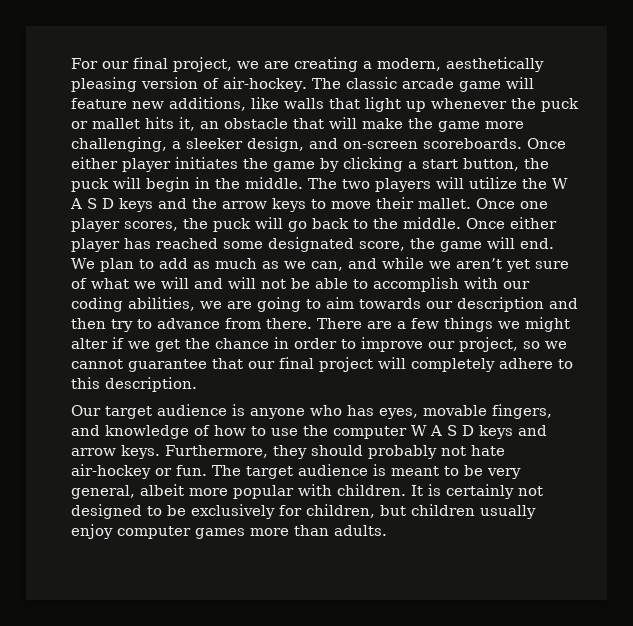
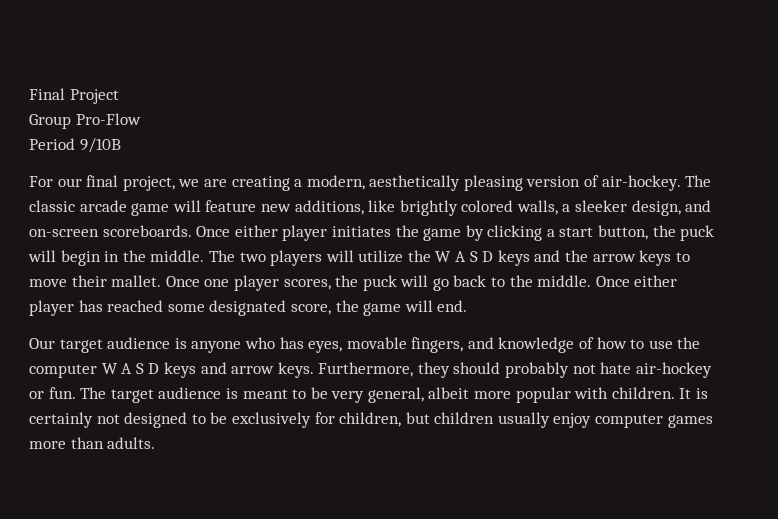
+ Final Project
+ Group Pro-Flow
+ Period 9/10B
- The classic arcade game will feature new additions, like walls that light up whenever the puck or mallet hits it, an obstacle that will make the game more challenging, a sleeker design, and on-screen scoreboards.
+ The classic arcade game will feature new additions, like brightly colored walls, a sleeker design, and on-screen scoreboards.
- We plan to add as much as we can, and while we aren’t yet sure of what we will and will not be able to accomplish with our coding abilities, we are going to aim towards our description and then try to advance from there. There are a few things we might alter if we get the chance in order to improve our project, so we cannot guarantee that our final project will completely adhere to this description.

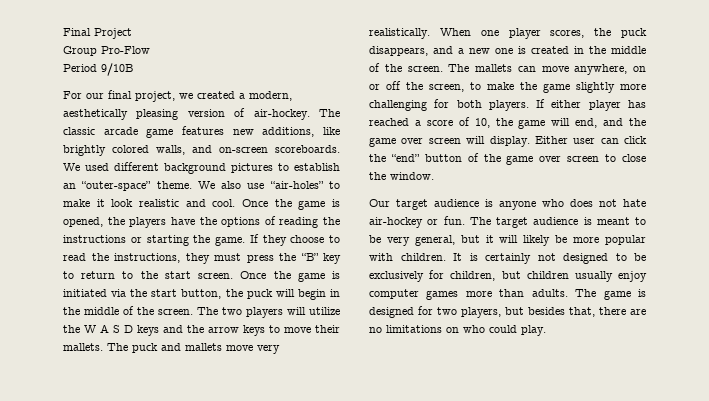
- For our final project, we are creating a modern, aesthetically pleasing version of air-hockey.
+ For our final project, we created a modern, aesthetically pleasing version of air-hockey.
- The classic arcade game will feature new additions, like brightly colored walls, a sleeker design, and on-screen scoreboards. Once either player initiates the game by clicking a start button, the puck will begin in the middle.
+ The classic arcade game features new additions, like brightly colored walls, and on-screen scoreboards. We used different background pictures to establish an “outer-space” theme. We also use “air-holes” to make it look realistic and cool. Once the game is opened, the players have the options of reading the instructions or starting the game. If they choose to read the instructions, they must press the “B” key to return to the start screen. Once the game is initiated via the start button, the puck will begin in the middle of the screen.
- The two players will utilize the W A S D keys and the arrow keys to move their mallet. Once one player scores, the puck will go back to the middle. Once either player has reached some designated score, the game will end.
+ The two players will utilize the W A S D keys and the arrow keys to move their mallets. The puck and mallets move very realistically. When one player scores, the puck disappears, and a new one is created in the middle of the screen. The mallets can move anywhere, on or off the screen, to make the game slightly more challenging for both players. If either player has reached a score of 10, the game will end, and the game over screen will display. Either user can click the “end” button of the game over screen to close the window.
- Our target audience is anyone who has eyes, movable fingers, and knowledge of how to use the computer W A S D keys and arrow keys. Furthermore, they should probably not hate air-hockey or fun.
+ Our target audience is anyone who does not hate air-hockey or fun.
- The target audience is meant to be very general, albeit more popular with children.
+ The target audience is meant to be very general, but it will likely be more popular with children.
+ The game is designed for two players, but besides that, there are no limitations on who could play.

